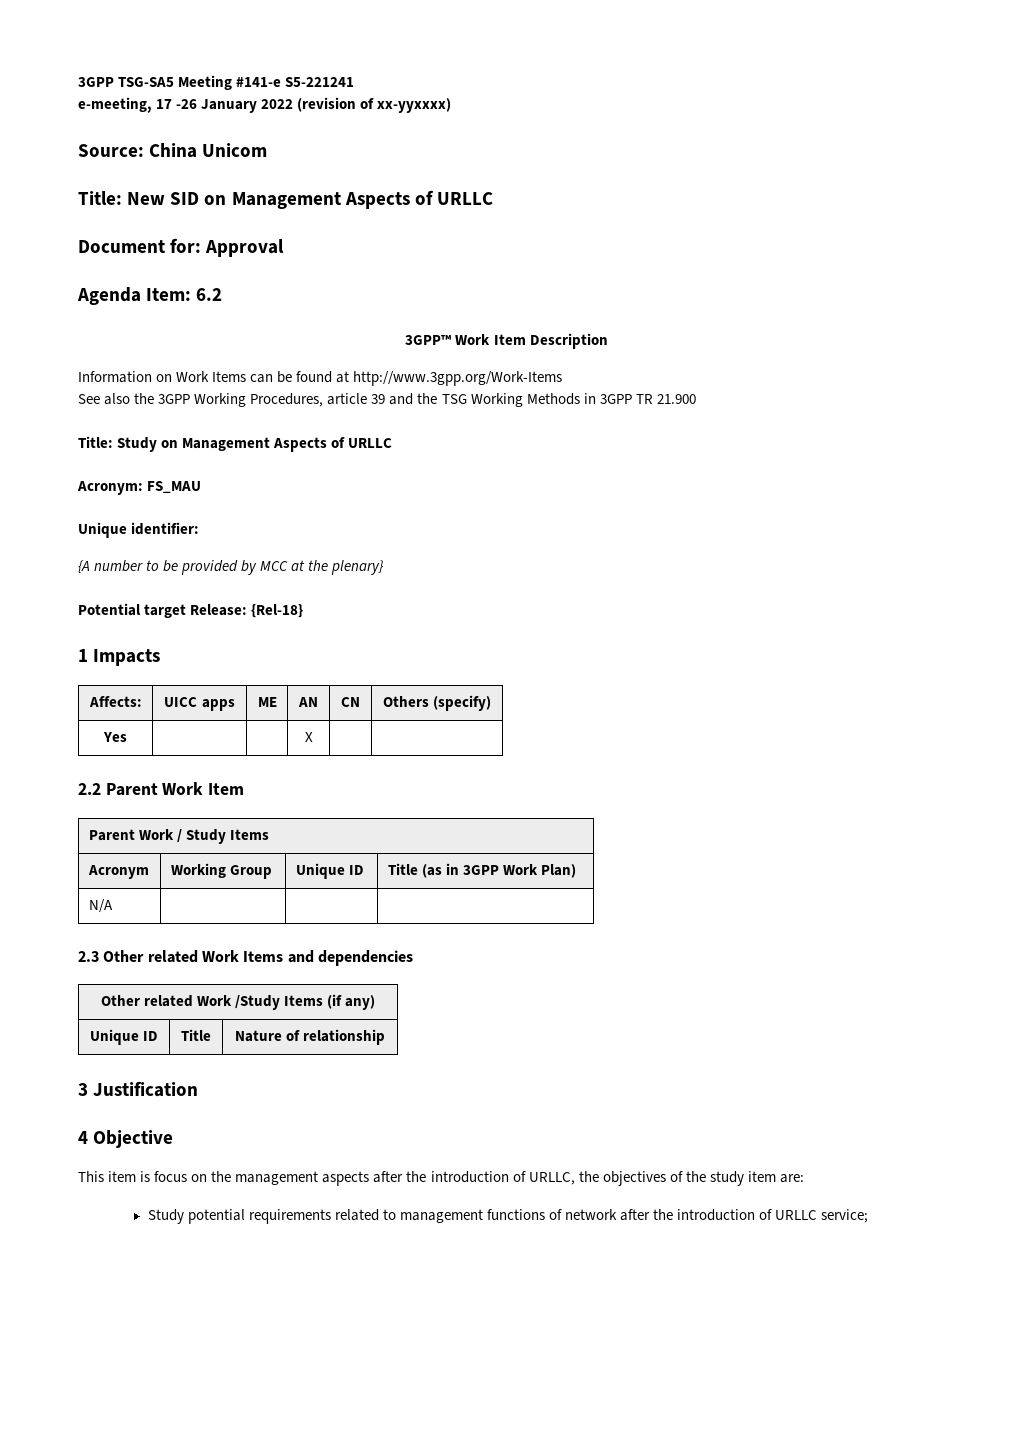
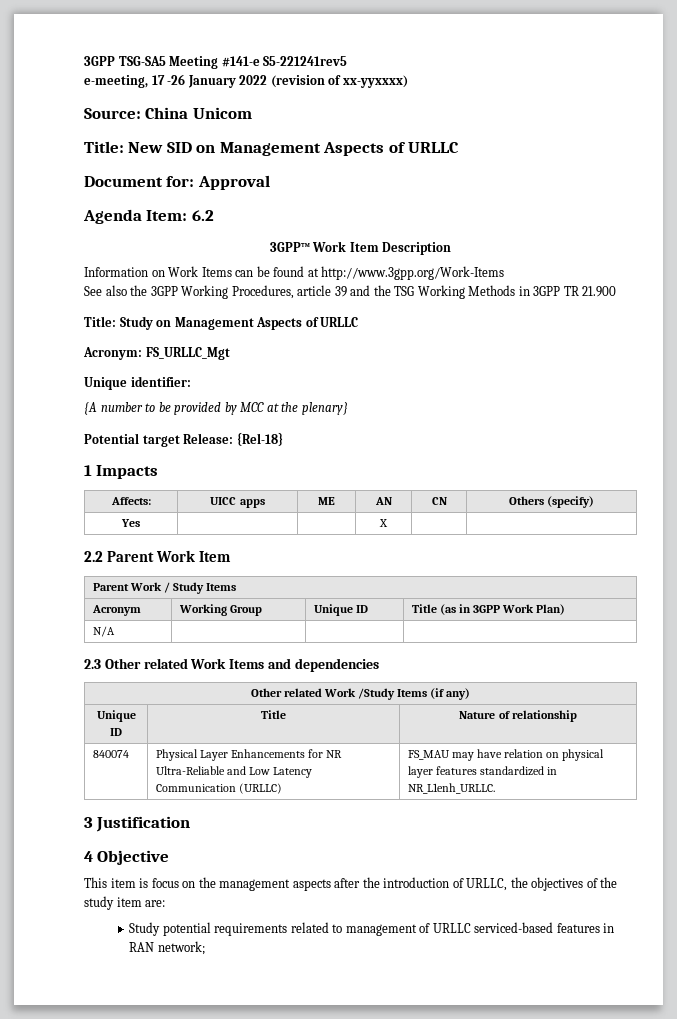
- 3GPP TSG-SA5 Meeting #141-e S5-221241
+ 3GPP TSG-SA5 Meeting #141-e S5-221241rev5
- Acronym: FS_MAU
+ Acronym: FS_URLLC_Mgt
+ 840074 | Physical Layer Enhancements for NR Ultra-Reliable and Low Latency Communication (URLLC) | FS_MAU may have relation on physical layer features standardized in NR_L1enh_URLLC.
- Study potential requirements related to management functions of network after the introduction of URLLC service;
+ Study potential requirements related to management of URLLC serviced-based features in RAN network;

